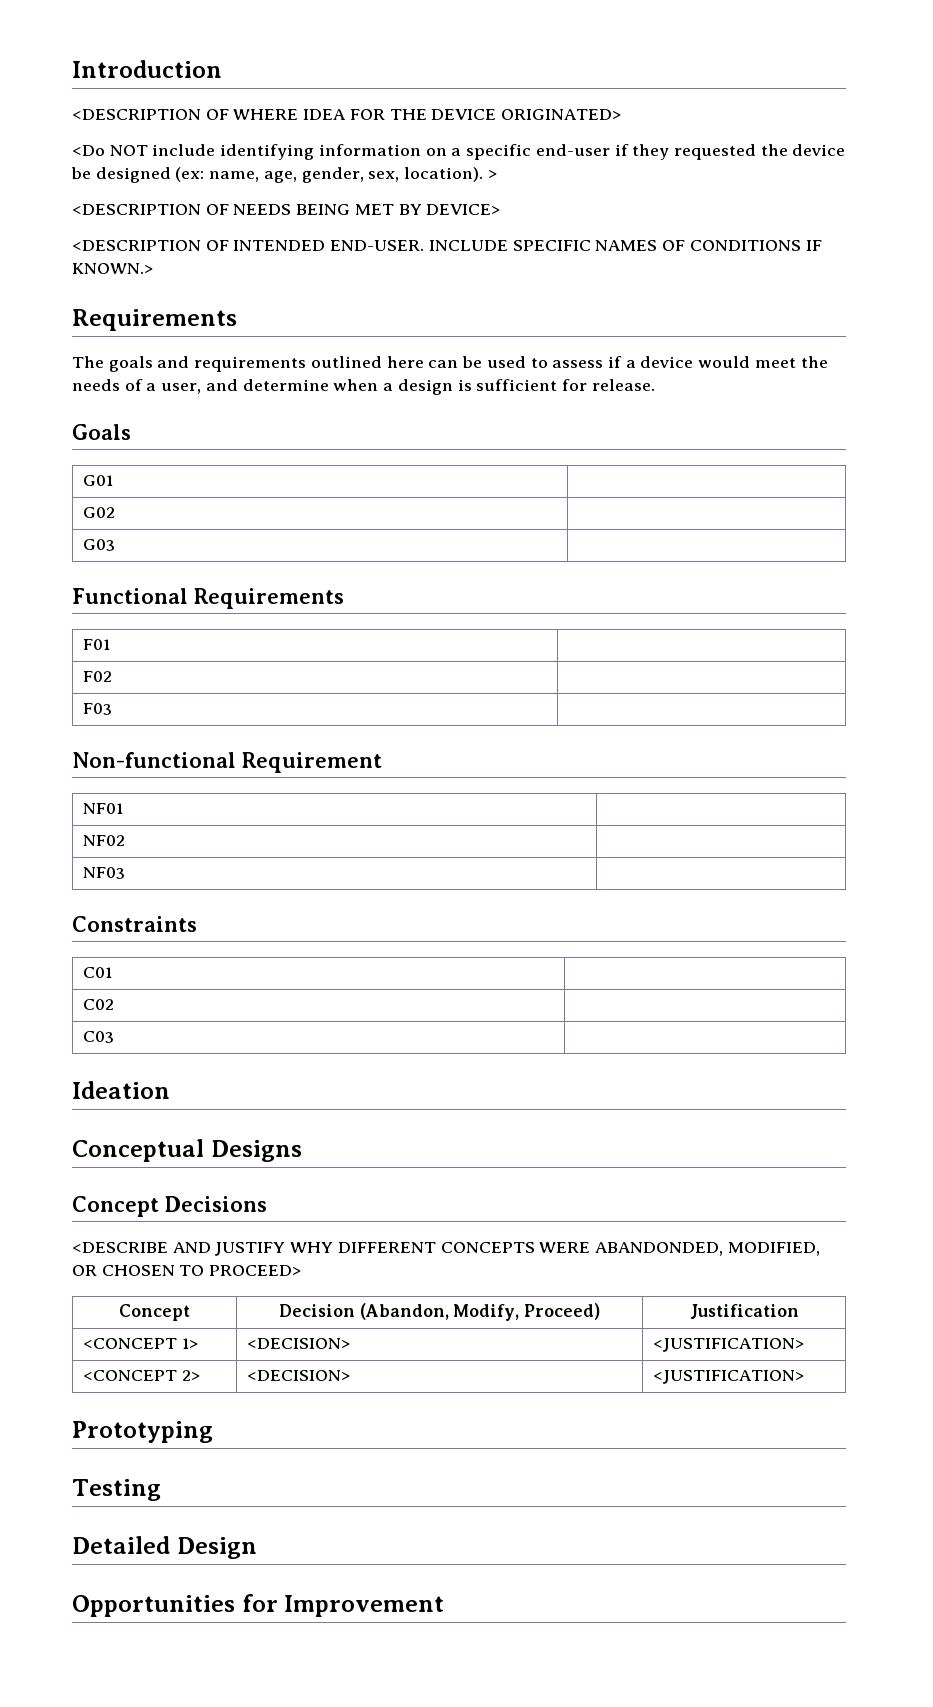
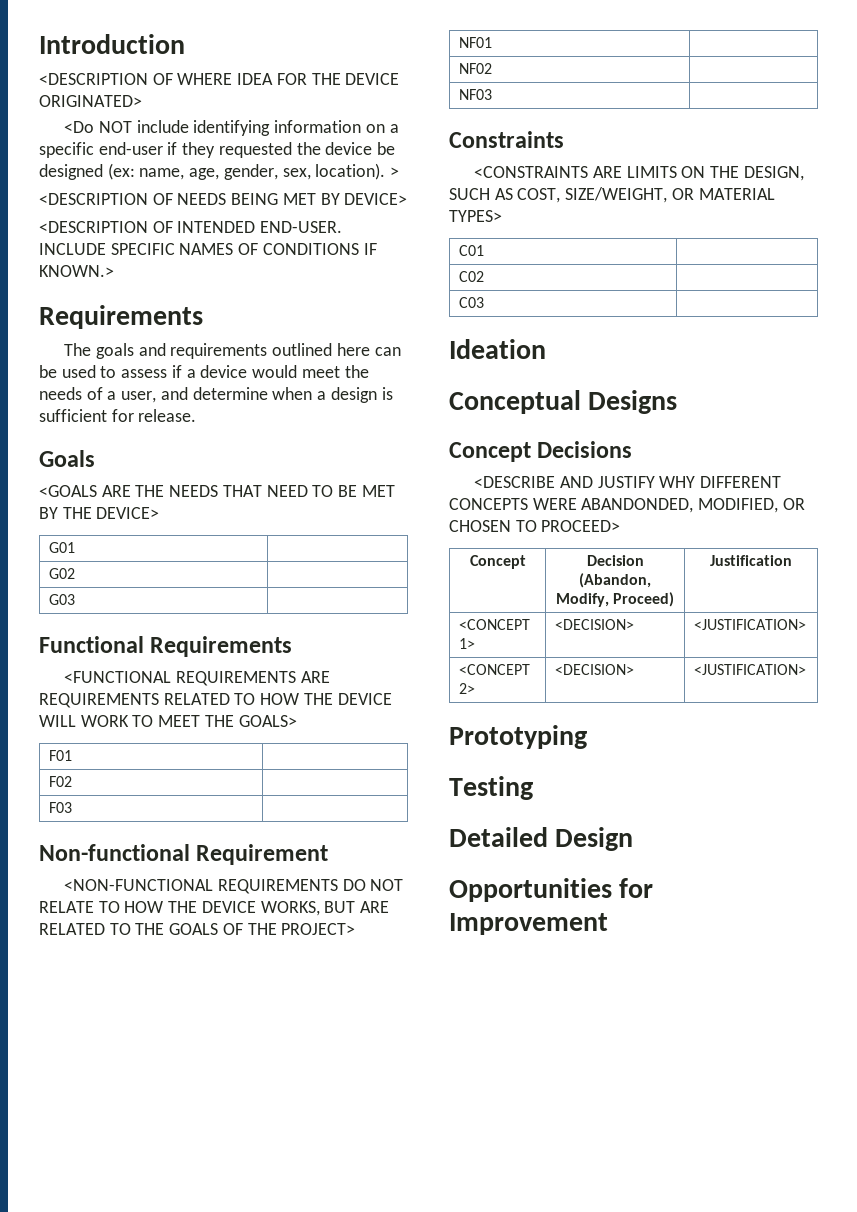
+ <GOALS ARE THE NEEDS THAT NEED TO BE MET BY THE DEVICE>
+ <FUNCTIONAL REQUIREMENTS ARE REQUIREMENTS RELATED TO HOW THE DEVICE WILL WORK TO MEET THE GOALS>
+ <NON-FUNCTIONAL REQUIREMENTS DO NOT RELATE TO HOW THE DEVICE WORKS, BUT ARE RELATED TO THE GOALS OF THE PROJECT>
  NF01 |
  NF02 |
  NF03 |
  Constraints
+ <CONSTRAINTS ARE LIMITS ON THE DESIGN, SUCH AS COST, SIZE/WEIGHT, OR MATERIAL TYPES>

